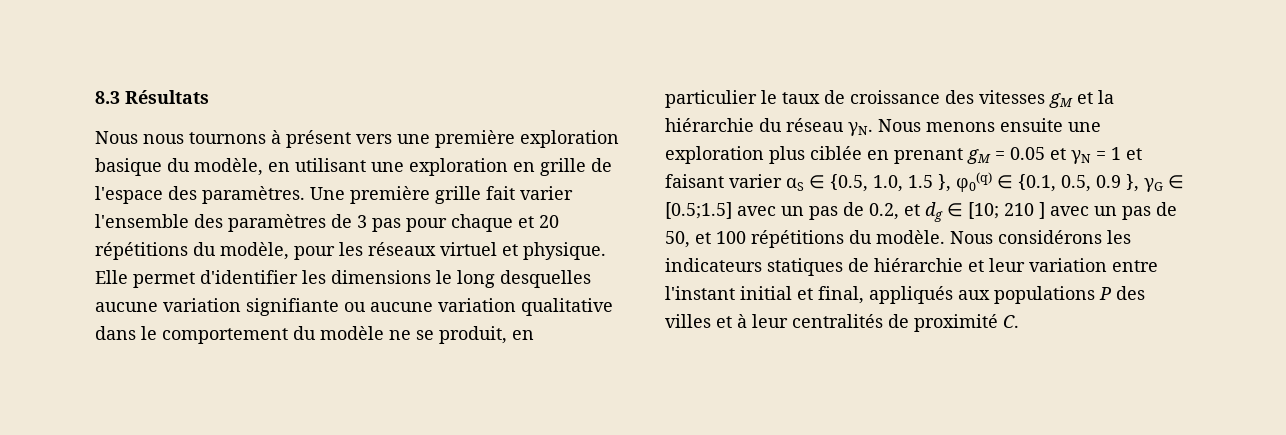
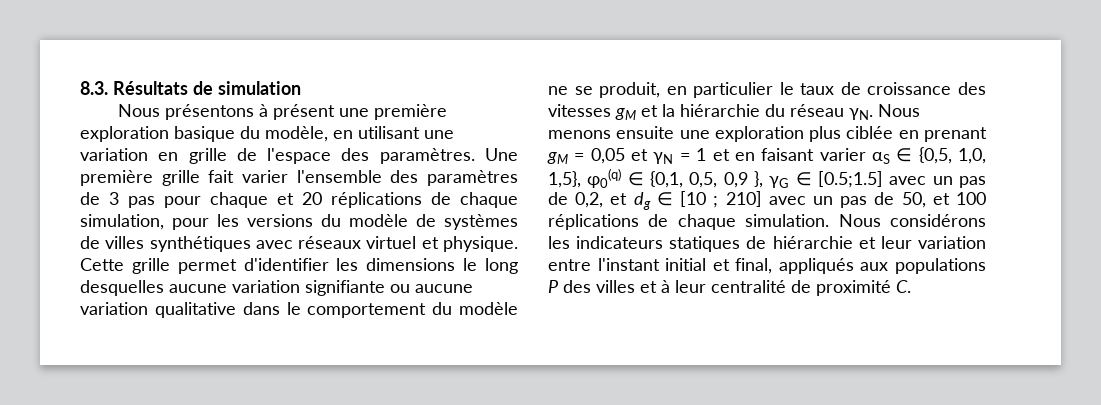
- 8.3 Résultats
- Nous nous tournons à présent vers une première exploration basique du modèle, en utilisant une exploration en grille de l'espace des paramètres.
+ 8.3. Résultats de simulation
+ Nous présentons à présent une première exploration basique du modèle, en utilisant une variation en grille de l'espace des paramètres.
- Une première grille fait varier l'ensemble des paramètres de 3 pas pour chaque et 20 répétitions du modèle, pour les réseaux virtuel et physique.
+ Une première grille fait varier l'ensemble des paramètres de 3 pas pour chaque et 20 réplications de chaque simulation, pour les versions du modèle de systèmes de villes synthétiques avec réseaux virtuel et physique.
- Elle permet d'identifier les dimensions le long desquelles aucune variation signifiante ou aucune variation qualitative dans le comportement du modèle ne se produit, en particulier le taux de croissance des vitesses gM et la hiérarchie du réseau γN.
+ Cette grille permet d'identifier les dimensions le long desquelles aucune variation signifiante ou aucune variation qualitative dans le comportement du modèle ne se produit, en particulier le taux de croissance des vitesses gM et la hiérarchie du réseau γN.
- Nous menons ensuite une exploration plus ciblée en prenant gM = 0.05 et γN = 1 et faisant varier αS ∈ {0.5, 1.0, 1.5 }, φ0(q) ∈ {0.1, 0.5, 0.9 }, γG ∈ [0.5;1.5] avec un pas de 0.2, et dg ∈ [10; 210 ] avec un pas de 50, et 100 répétitions du modèle.
+ Nous menons ensuite une exploration plus ciblée en prenant gM = 0,05 et γN = 1 et en faisant varier αS ∈ {0,5, 1,0, 1,5}, φ0(q) ∈ {0,1, 0,5, 0,9 }, γG ∈ [0.5;1.5] avec un pas de 0,2, et dg ∈ [10 ; 210] avec un pas de 50, et 100 réplications de chaque simulation.
- Nous considérons les indicateurs statiques de hiérarchie et leur variation entre l'instant initial et final, appliqués aux populations P des villes et à leur centralités de proximité C.
+ Nous considérons les indicateurs statiques de hiérarchie et leur variation entre l'instant initial et final, appliqués aux populations P des villes et à leur centralité de proximité C.

